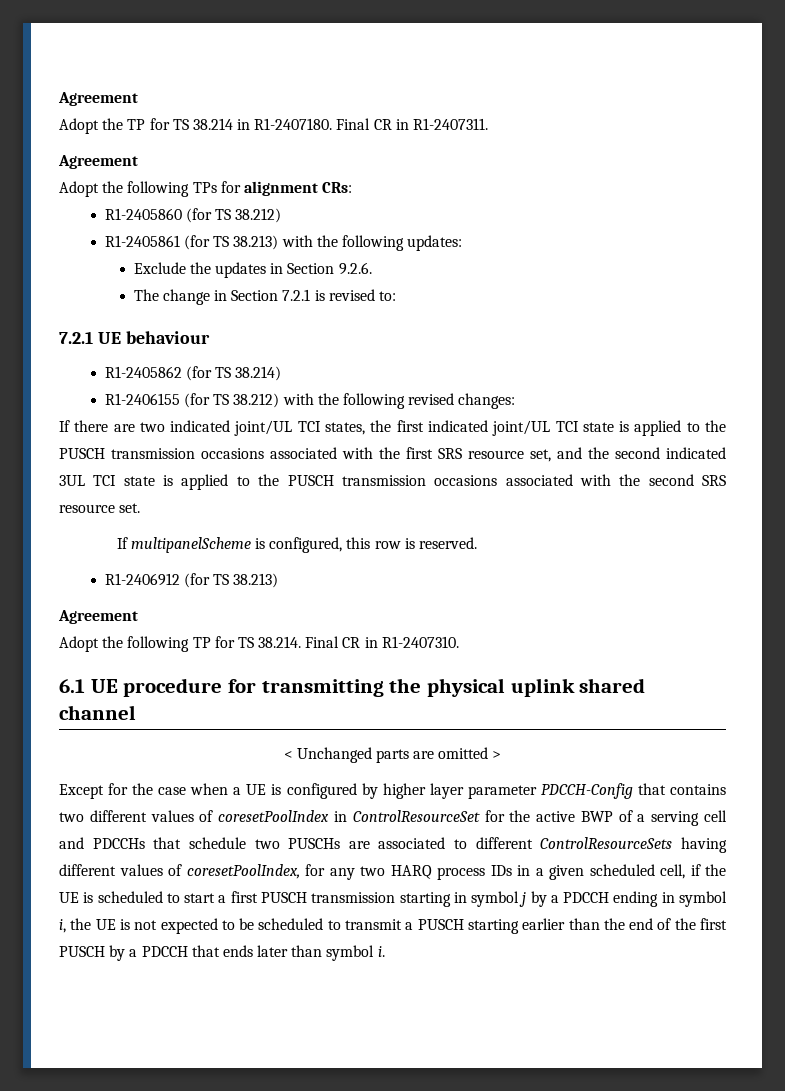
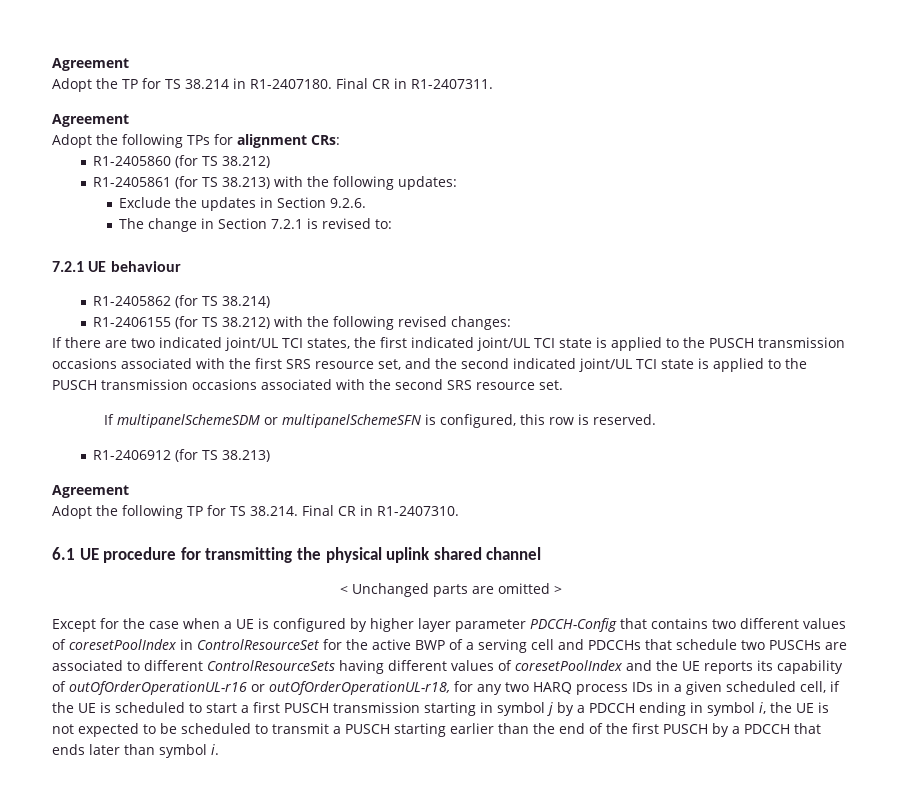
- If there are two indicated joint/UL TCI states, the first indicated joint/UL TCI state is applied to the PUSCH transmission occasions associated with the first SRS resource set, and the second indicated 3UL TCI state is applied to the PUSCH transmission occasions associated with the second SRS resource set.
+ If there are two indicated joint/UL TCI states, the first indicated joint/UL TCI state is applied to the PUSCH transmission occasions associated with the first SRS resource set, and the second indicated joint/UL TCI state is applied to the PUSCH transmission occasions associated with the second SRS resource set.
- If multipanelScheme is configured, this row is reserved.
+ If multipanelSchemeSDM or multipanelSchemeSFN is configured, this row is reserved.
- Except for the case when a UE is configured by higher layer parameter PDCCH-Config that contains two different values of coresetPoolIndex in ControlResourceSet for the active BWP of a serving cell and PDCCHs that schedule two PUSCHs are associated to different ControlResourceSets having different values of coresetPoolIndex, for any two HARQ process IDs in a given scheduled cell, if the UE is scheduled to start a first PUSCH transmission starting in symbol j by a PDCCH ending in symbol i, the UE is not expected to be scheduled to transmit a PUSCH starting earlier than the end of the first PUSCH by a PDCCH that ends later than symbol i.
+ Except for the case when a UE is configured by higher layer parameter PDCCH-Config that contains two different values of coresetPoolIndex in ControlResourceSet for the active BWP of a serving cell and PDCCHs that schedule two PUSCHs are associated to different ControlResourceSets having different values of coresetPoolIndex and the UE reports its capability of outOfOrderOperationUL-r16 or outOfOrderOperationUL-r18, for any two HARQ process IDs in a given scheduled cell, if the UE is scheduled to start a first PUSCH transmission starting in symbol j by a PDCCH ending in symbol i, the UE is not expected to be scheduled to transmit a PUSCH starting earlier than the end of the first PUSCH by a PDCCH that ends later than symbol i.

